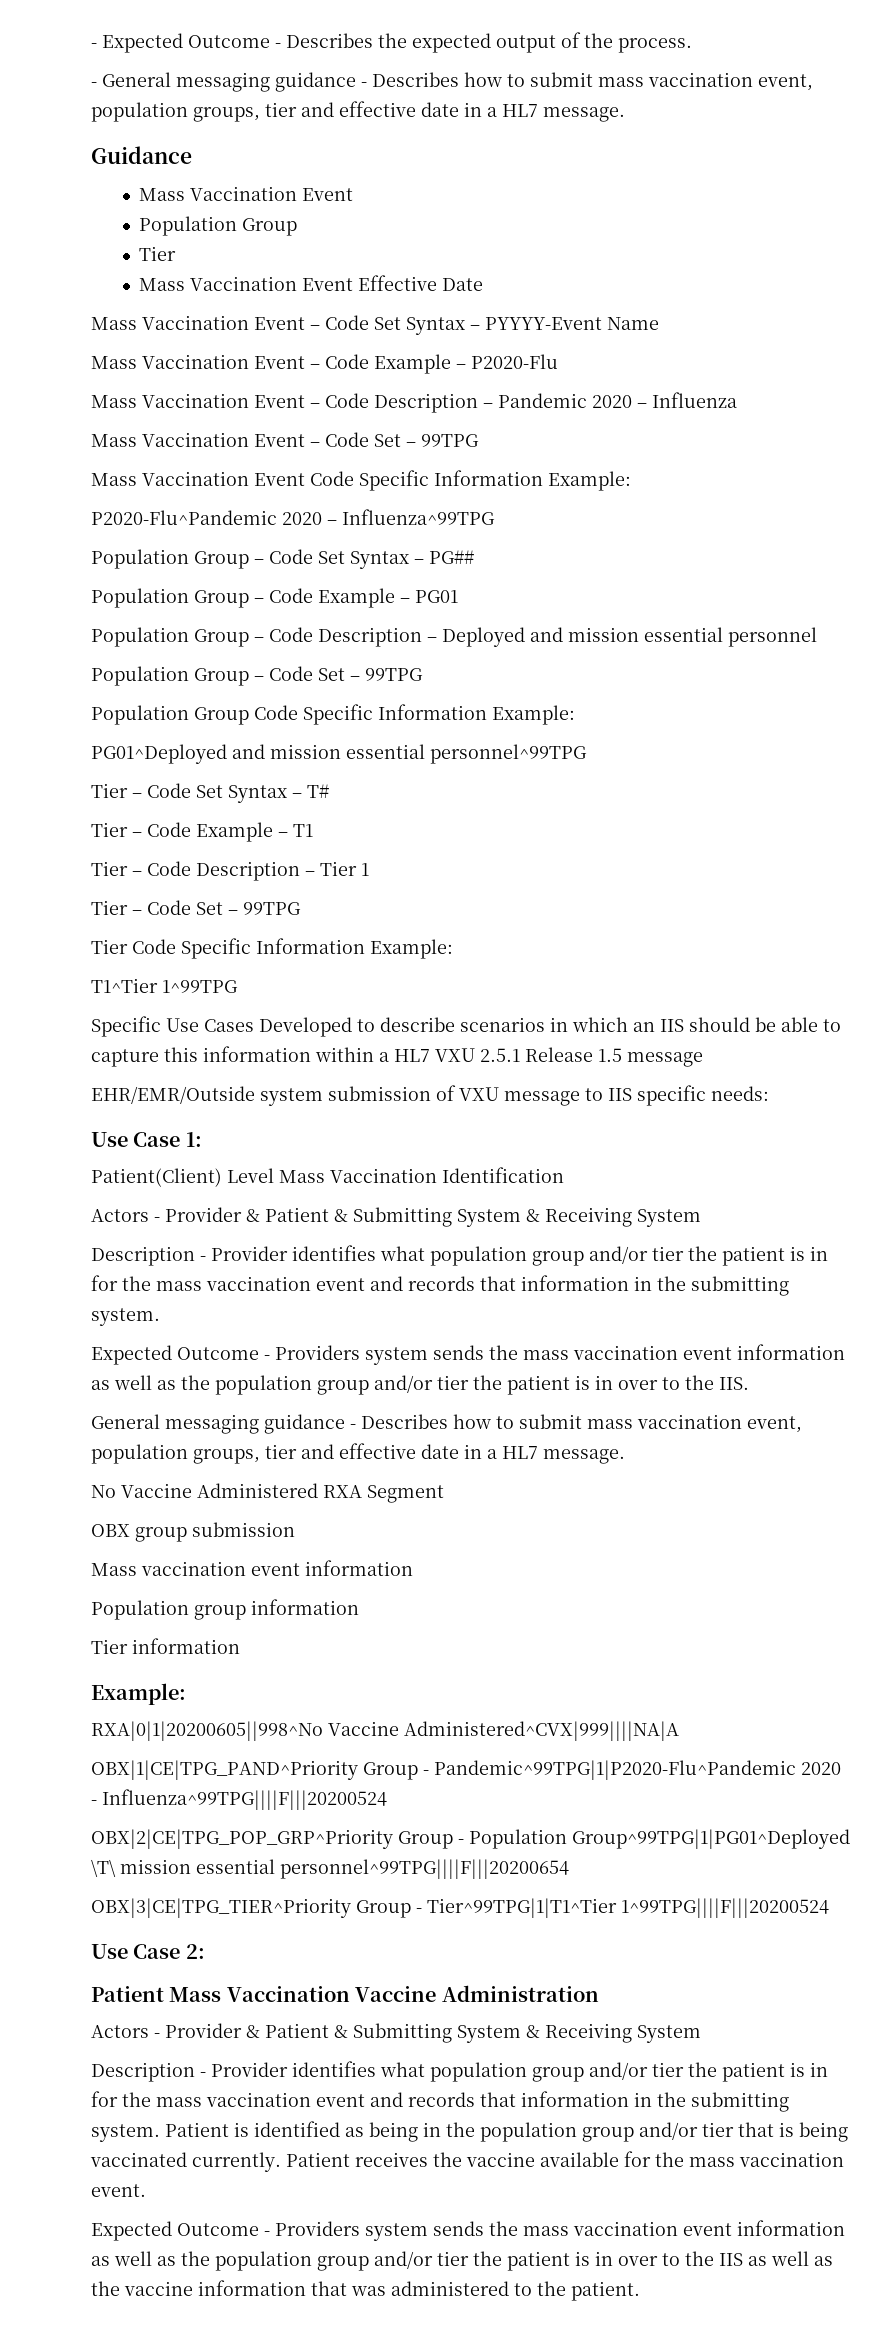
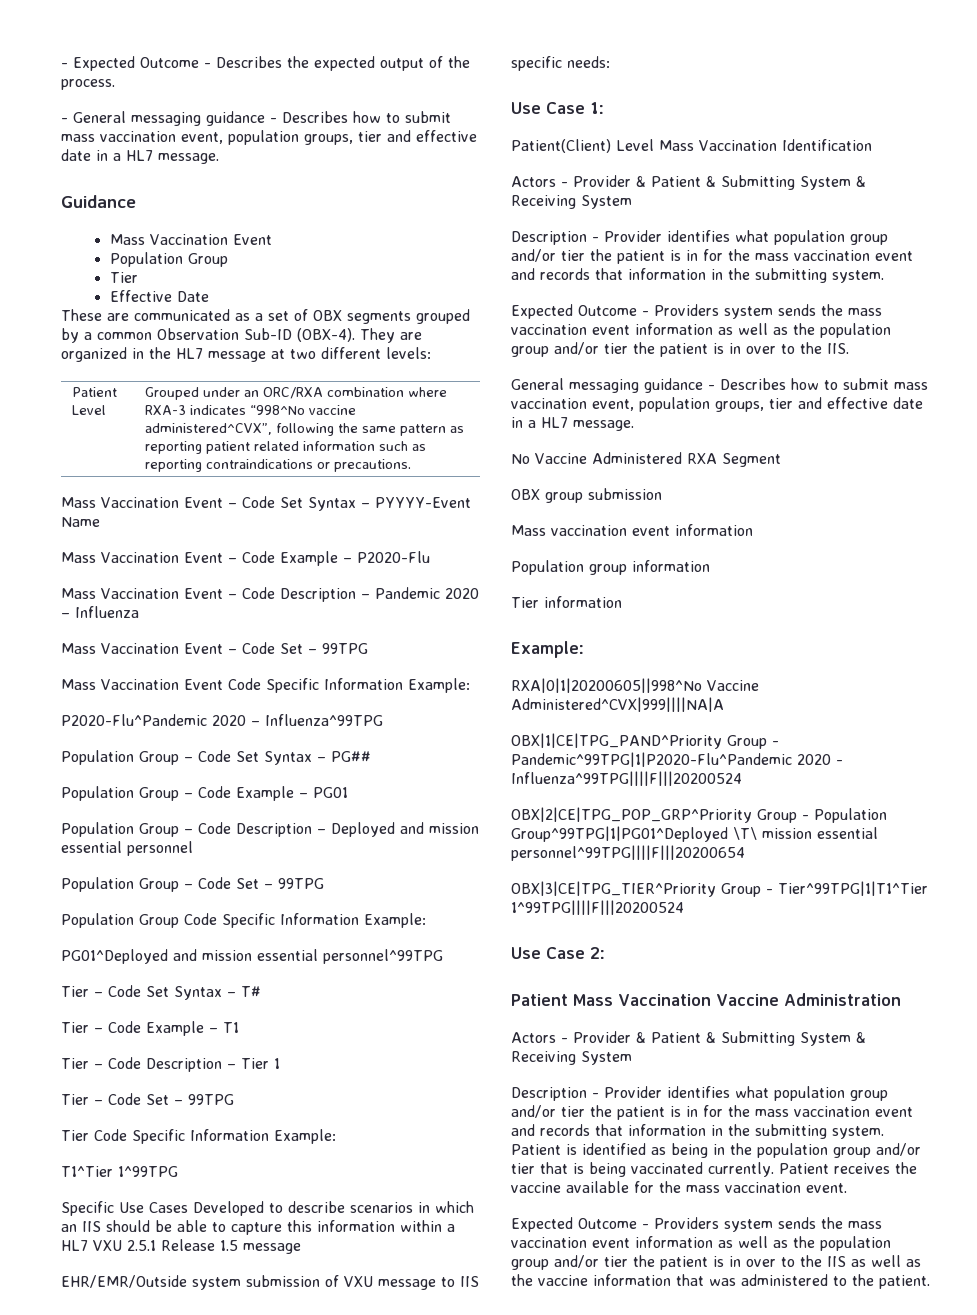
- Mass Vaccination Event Effective Date
+ Effective Date
+ These are communicated as a set of OBX segments grouped by a common Observation Sub-ID (OBX-4). They are organized in the HL7 message at two different levels:
+ Patient Level | Grouped under an ORC/RXA combination where RXA-3 indicates “998^No vaccine administered^CVX”, following the same pattern as reporting patient related information such as reporting contraindications or precautions.

